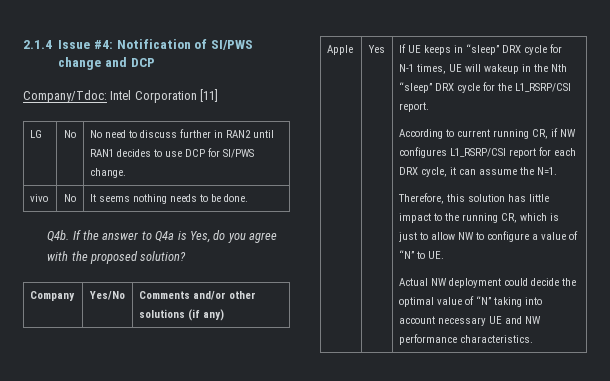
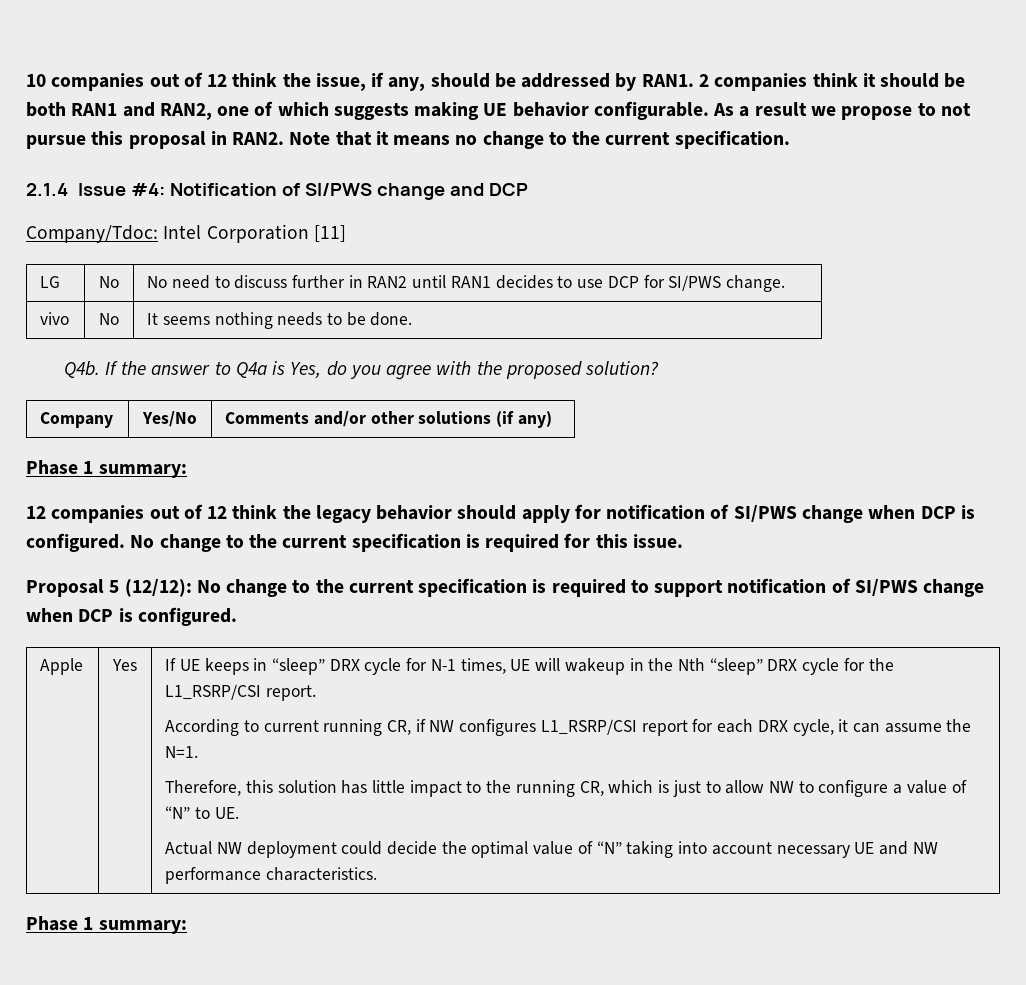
+ 10 companies out of 12 think the issue, if any, should be addressed by RAN1. 2 companies think it should be both RAN1 and RAN2, one of which suggests making UE behavior configurable. As a result we propose to not pursue this proposal in RAN2. Note that it means no change to the current specification.
  Company | Yes/No | Comments and/or other solutions (if any)
+ Phase 1 summary:
+ 12 companies out of 12 think the legacy behavior should apply for notification of SI/PWS change when DCP is configured. No change to the current specification is required for this issue.
+ Proposal 5 (12/12): No change to the current specification is required to support notification of SI/PWS change when DCP is configured.
  Actual NW deployment could decide the optimal value of “N” taking into account necessary UE and NW performance characteristics.
+ Phase 1 summary:

